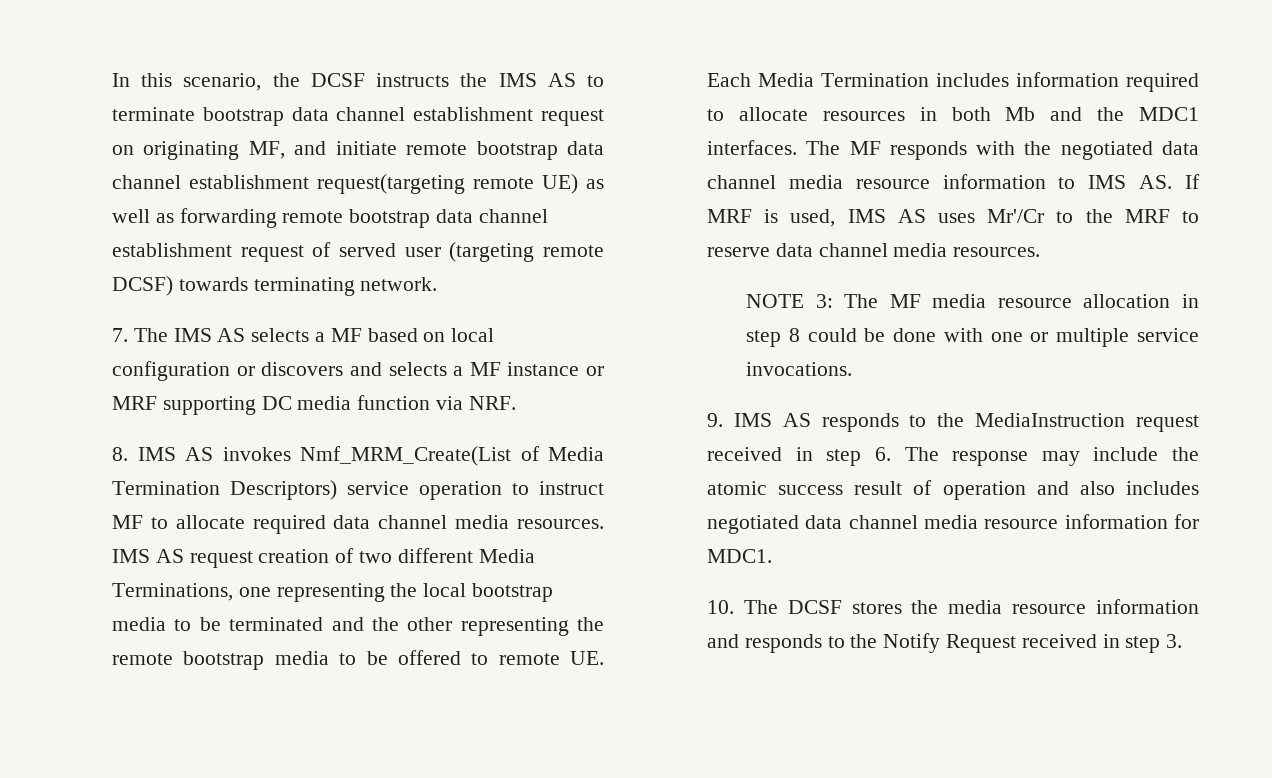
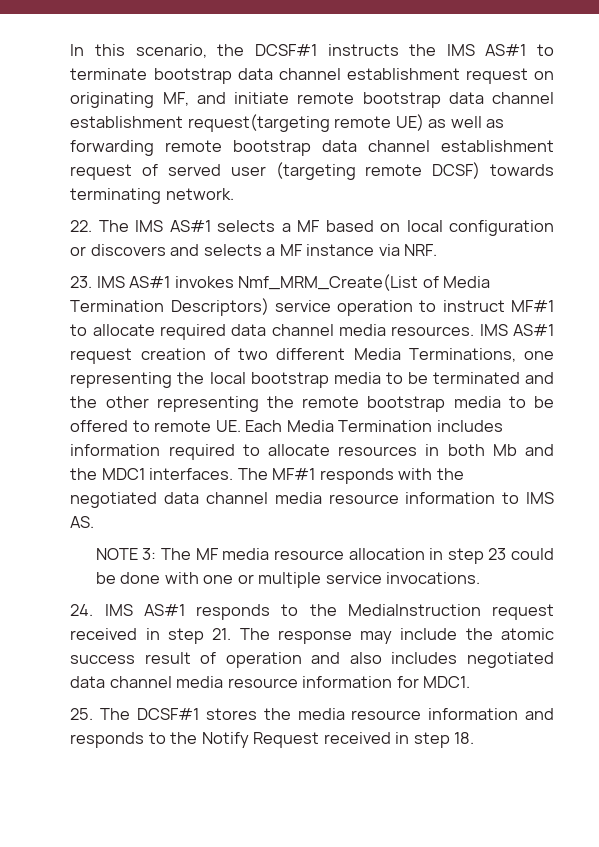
- In this scenario, the DCSF instructs the IMS AS to terminate bootstrap data channel establishment request on originating MF, and initiate remote bootstrap data channel establishment request(targeting remote UE) as well as forwarding remote bootstrap data channel establishment request of served user (targeting remote DCSF) towards terminating network.
+ In this scenario, the DCSF#1 instructs the IMS AS#1 to terminate bootstrap data channel establishment request on originating MF, and initiate remote bootstrap data channel establishment request(targeting remote UE) as well as forwarding remote bootstrap data channel establishment request of served user (targeting remote DCSF) towards terminating network.
- 7. The IMS AS selects a MF based on local configuration or discovers and selects a MF instance or MRF supporting DC media function via NRF.
+ 22. The IMS AS#1 selects a MF based on local configuration or discovers and selects a MF instance via NRF.
- 8. IMS AS invokes Nmf_MRM_Create(List of Media Termination Descriptors) service operation to instruct MF to allocate required data channel media resources.
+ 23. IMS AS#1 invokes Nmf_MRM_Create(List of Media Termination Descriptors) service operation to instruct MF#1 to allocate required data channel media resources.
- IMS AS request creation of two different Media Terminations, one representing the local bootstrap media to be terminated and the other representing the remote bootstrap media to be offered to remote UE. Each Media Termination includes information required to allocate resources in both Mb and the MDC1 interfaces.
+ IMS AS#1 request creation of two different Media Terminations, one representing the local bootstrap media to be terminated and the other representing the remote bootstrap media to be offered to remote UE. Each Media Termination includes information required to allocate resources in both Mb and the MDC1 interfaces.
- The MF responds with the negotiated data channel media resource information to IMS AS. If MRF is used, IMS AS uses Mr'/Cr to the MRF to reserve data channel media resources.
+ The MF#1 responds with the negotiated data channel media resource information to IMS AS.
- NOTE 3: The MF media resource allocation in step 8 could be done with one or multiple service invocations.
+ NOTE 3: The MF media resource allocation in step 23 could be done with one or multiple service invocations.
- 9. IMS AS responds to the MediaInstruction request received in step 6. The response may include the atomic success result of operation and also includes negotiated data channel media resource information for MDC1.
+ 24. IMS AS#1 responds to the MediaInstruction request received in step 21. The response may include the atomic success result of operation and also includes negotiated data channel media resource information for MDC1.
- 10. The DCSF stores the media resource information and responds to the Notify Request received in step 3.
+ 25. The DCSF#1 stores the media resource information and responds to the Notify Request received in step 18.

